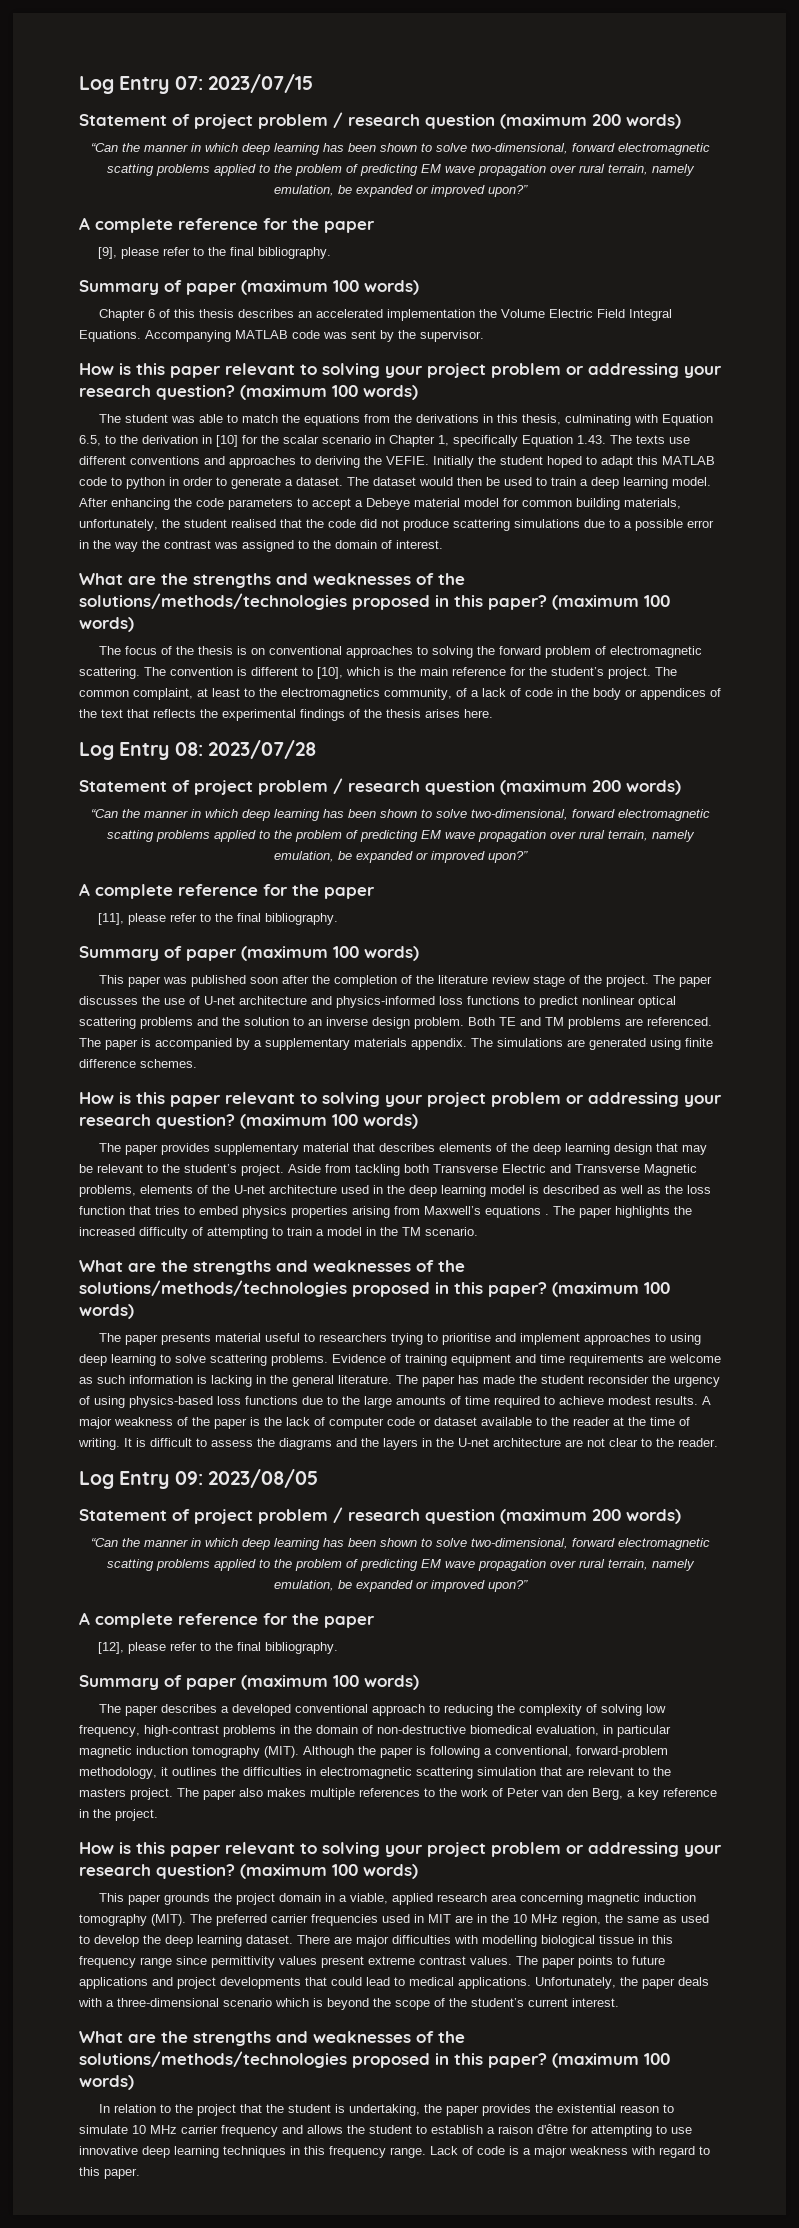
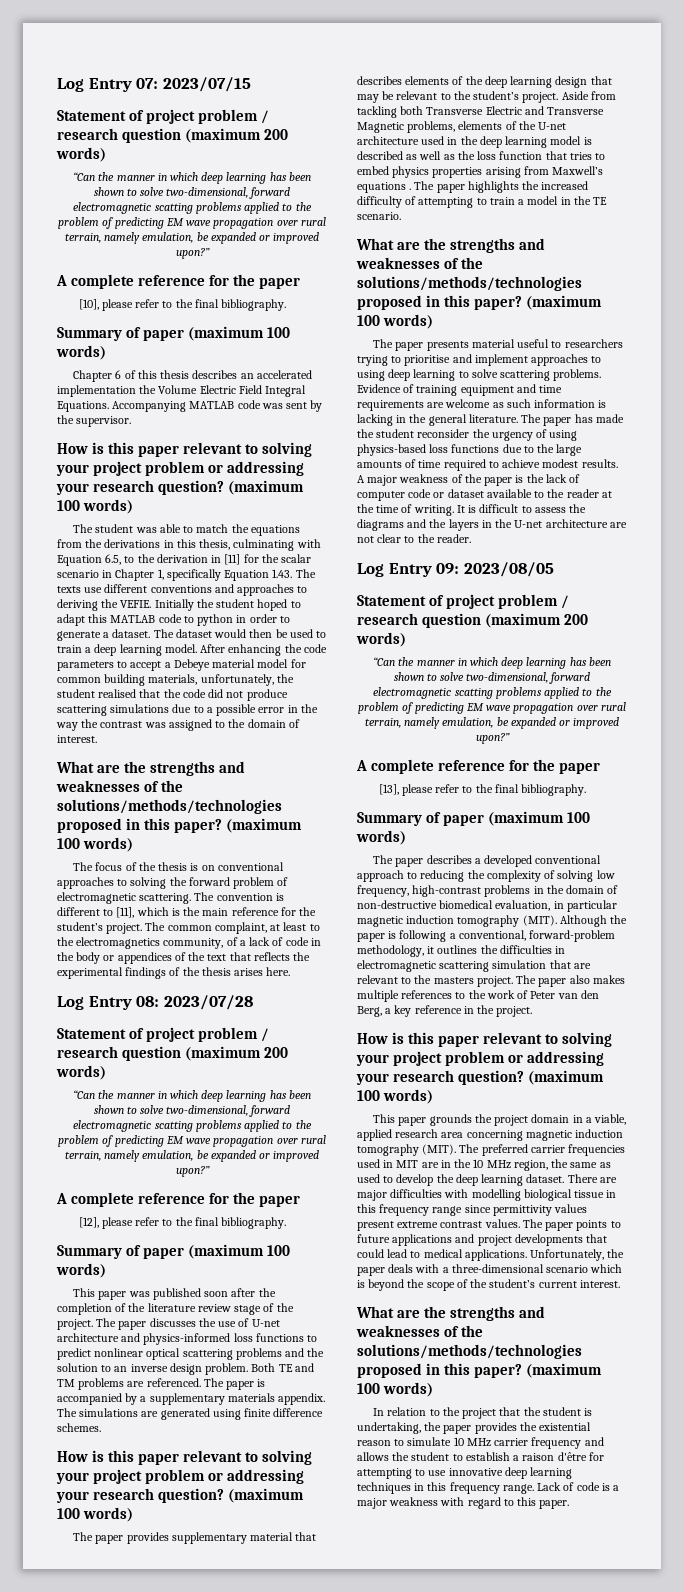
- [9], please refer to the final bibliography.
+ [10], please refer to the final bibliography.
- The student was able to match the equations from the derivations in this thesis, culminating with Equation 6.5, to the derivation in [10] for the scalar scenario in Chapter 1, specifically Equation 1.43. The texts use different conventions and approaches to deriving the VEFIE.
+ The student was able to match the equations from the derivations in this thesis, culminating with Equation 6.5, to the derivation in [11] for the scalar scenario in Chapter 1, specifically Equation 1.43. The texts use different conventions and approaches to deriving the VEFIE.
- The convention is different to [10], which is the main reference for the student’s project.
+ The convention is different to [11], which is the main reference for the student’s project.
- [11], please refer to the final bibliography.
+ [12], please refer to the final bibliography.
- The paper highlights the increased difficulty of attempting to train a model in the TM scenario.
+ The paper highlights the increased difficulty of attempting to train a model in the TE scenario.
- [12], please refer to the final bibliography.
+ [13], please refer to the final bibliography.

